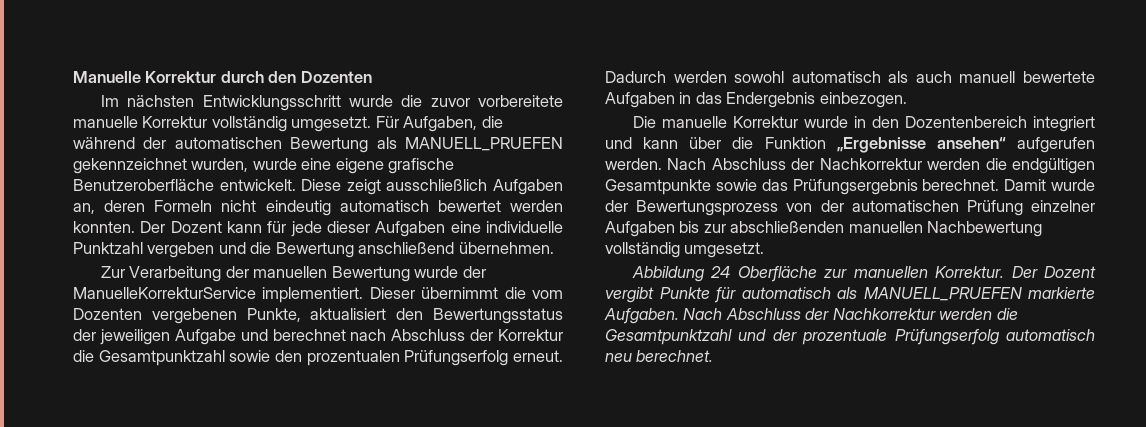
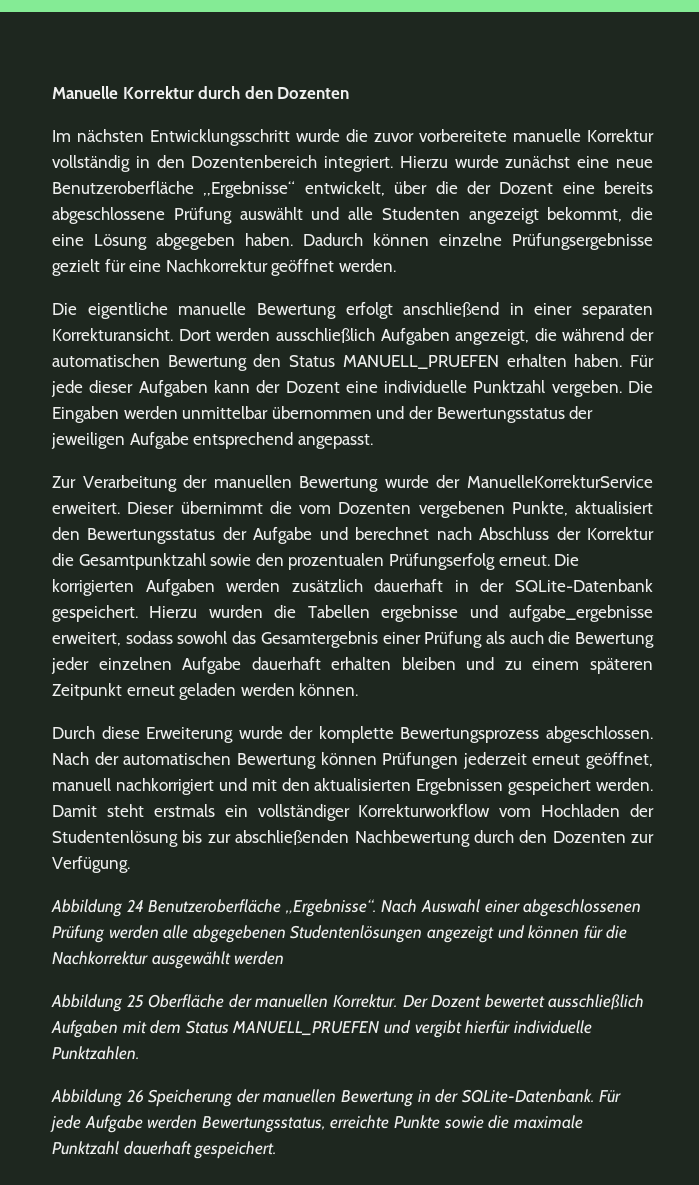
- Im nächsten Entwicklungsschritt wurde die zuvor vorbereitete manuelle Korrektur vollständig umgesetzt. Für Aufgaben, die während der automatischen Bewertung als MANUELL_PRUEFEN gekennzeichnet wurden, wurde eine eigene grafische Benutzeroberfläche entwickelt. Diese zeigt ausschließlich Aufgaben an, deren Formeln nicht eindeutig automatisch bewertet werden konnten. Der Dozent kann für jede dieser Aufgaben eine individuelle Punktzahl vergeben und die Bewertung anschließend übernehmen.
+ Im nächsten Entwicklungsschritt wurde die zuvor vorbereitete manuelle Korrektur vollständig in den Dozentenbereich integriert. Hierzu wurde zunächst eine neue Benutzeroberfläche „Ergebnisse“ entwickelt, über die der Dozent eine bereits abgeschlossene Prüfung auswählt und alle Studenten angezeigt bekommt, die eine Lösung abgegeben haben. Dadurch können einzelne Prüfungsergebnisse gezielt für eine Nachkorrektur geöffnet werden.
+ Die eigentliche manuelle Bewertung erfolgt anschließend in einer separaten Korrekturansicht. Dort werden ausschließlich Aufgaben angezeigt, die während der automatischen Bewertung den Status MANUELL_PRUEFEN erhalten haben. Für jede dieser Aufgaben kann der Dozent eine individuelle Punktzahl vergeben. Die Eingaben werden unmittelbar übernommen und der Bewertungsstatus der jeweiligen Aufgabe entsprechend angepasst.
- Zur Verarbeitung der manuellen Bewertung wurde der ManuelleKorrekturService implementiert.
+ Zur Verarbeitung der manuellen Bewertung wurde der ManuelleKorrekturService erweitert.
- Dieser übernimmt die vom Dozenten vergebenen Punkte, aktualisiert den Bewertungsstatus der jeweiligen Aufgabe und berechnet nach Abschluss der Korrektur die Gesamtpunktzahl sowie den prozentualen Prüfungserfolg erneut.
+ Dieser übernimmt die vom Dozenten vergebenen Punkte, aktualisiert den Bewertungsstatus der Aufgabe und berechnet nach Abschluss der Korrektur die Gesamtpunktzahl sowie den prozentualen Prüfungserfolg erneut.
- Dadurch werden sowohl automatisch als auch manuell bewertete Aufgaben in das Endergebnis einbezogen.
- Die manuelle Korrektur wurde in den Dozentenbereich integriert und kann über die Funktion „Ergebnisse ansehen“ aufgerufen werden. Nach Abschluss der Nachkorrektur werden die endgültigen Gesamtpunkte sowie das Prüfungsergebnis berechnet. Damit wurde der Bewertungsprozess von der automatischen Prüfung einzelner Aufgaben bis zur abschließenden manuellen Nachbewertung vollständig umgesetzt.
- Abbildung 24 Oberfläche zur manuellen Korrektur. Der Dozent vergibt Punkte für automatisch als MANUELL_PRUEFEN markierte Aufgaben. Nach Abschluss der Nachkorrektur werden die Gesamtpunktzahl und der prozentuale Prüfungserfolg automatisch neu berechnet.
+ Die korrigierten Aufgaben werden zusätzlich dauerhaft in der SQLite-Datenbank gespeichert. Hierzu wurden die Tabellen ergebnisse und aufgabe_ergebnisse erweitert, sodass sowohl das Gesamtergebnis einer Prüfung als auch die Bewertung jeder einzelnen Aufgabe dauerhaft erhalten bleiben und zu einem späteren Zeitpunkt erneut geladen werden können.
+ Durch diese Erweiterung wurde der komplette Bewertungsprozess abgeschlossen. Nach der automatischen Bewertung können Prüfungen jederzeit erneut geöffnet, manuell nachkorrigiert und mit den aktualisierten Ergebnissen gespeichert werden. Damit steht erstmals ein vollständiger Korrekturworkflow vom Hochladen der Studentenlösung bis zur abschließenden Nachbewertung durch den Dozenten zur Verfügung.
+ Abbildung 24 Benutzeroberfläche „Ergebnisse“. Nach Auswahl einer abgeschlossenen Prüfung werden alle abgegebenen Studentenlösungen angezeigt und können für die Nachkorrektur ausgewählt werden
+ Abbildung 25 Oberfläche der manuellen Korrektur. Der Dozent bewertet ausschließlich Aufgaben mit dem Status MANUELL_PRUEFEN und vergibt hierfür individuelle Punktzahlen.
+ Abbildung 26 Speicherung der manuellen Bewertung in der SQLite-Datenbank. Für jede Aufgabe werden Bewertungsstatus, erreichte Punkte sowie die maximale Punktzahl dauerhaft gespeichert.

